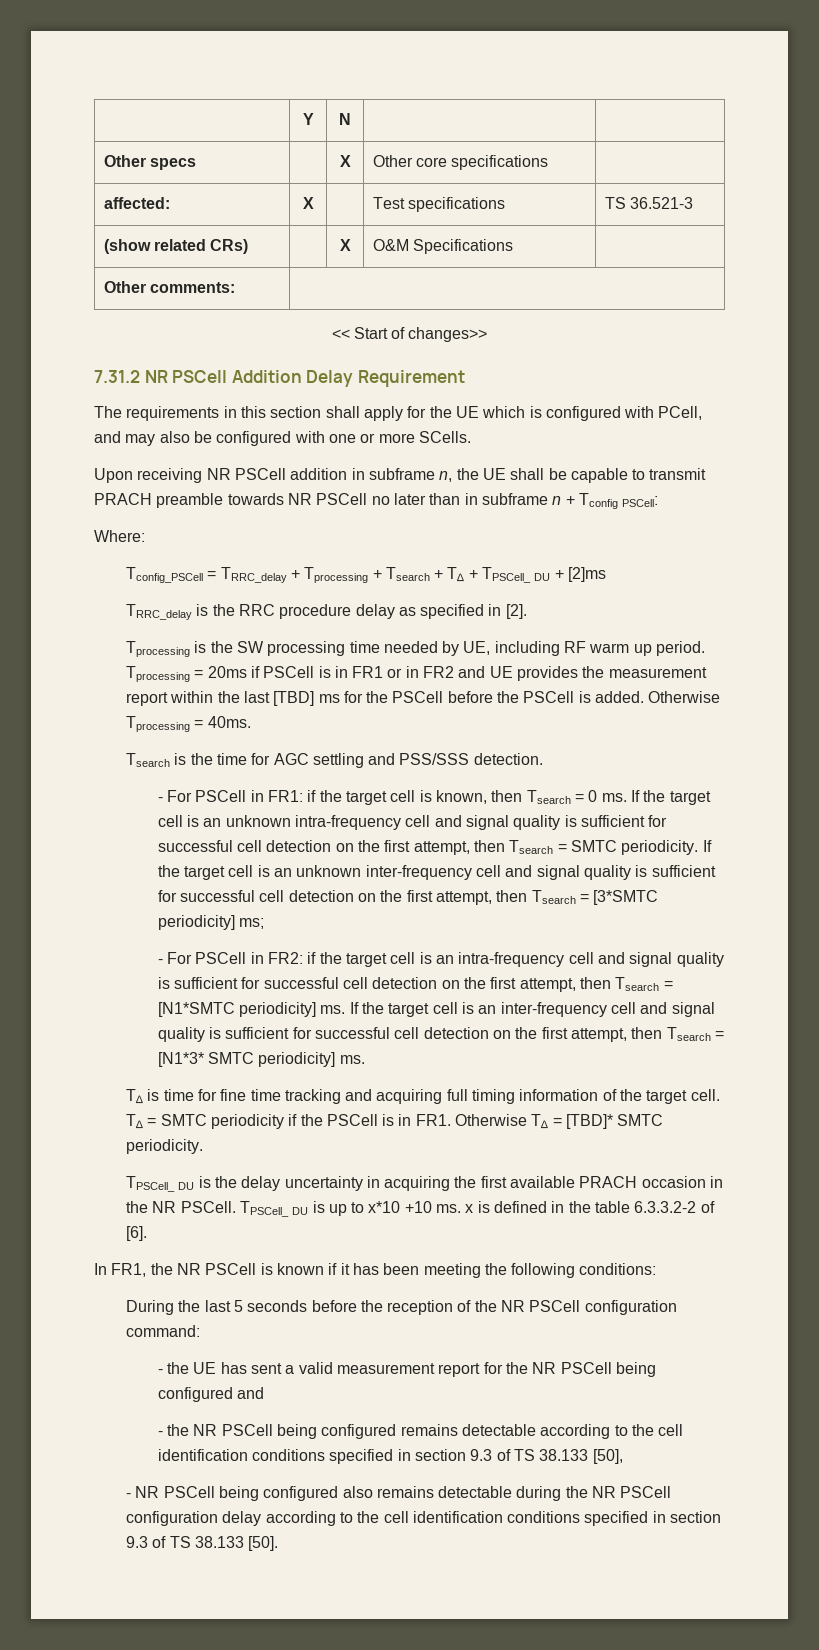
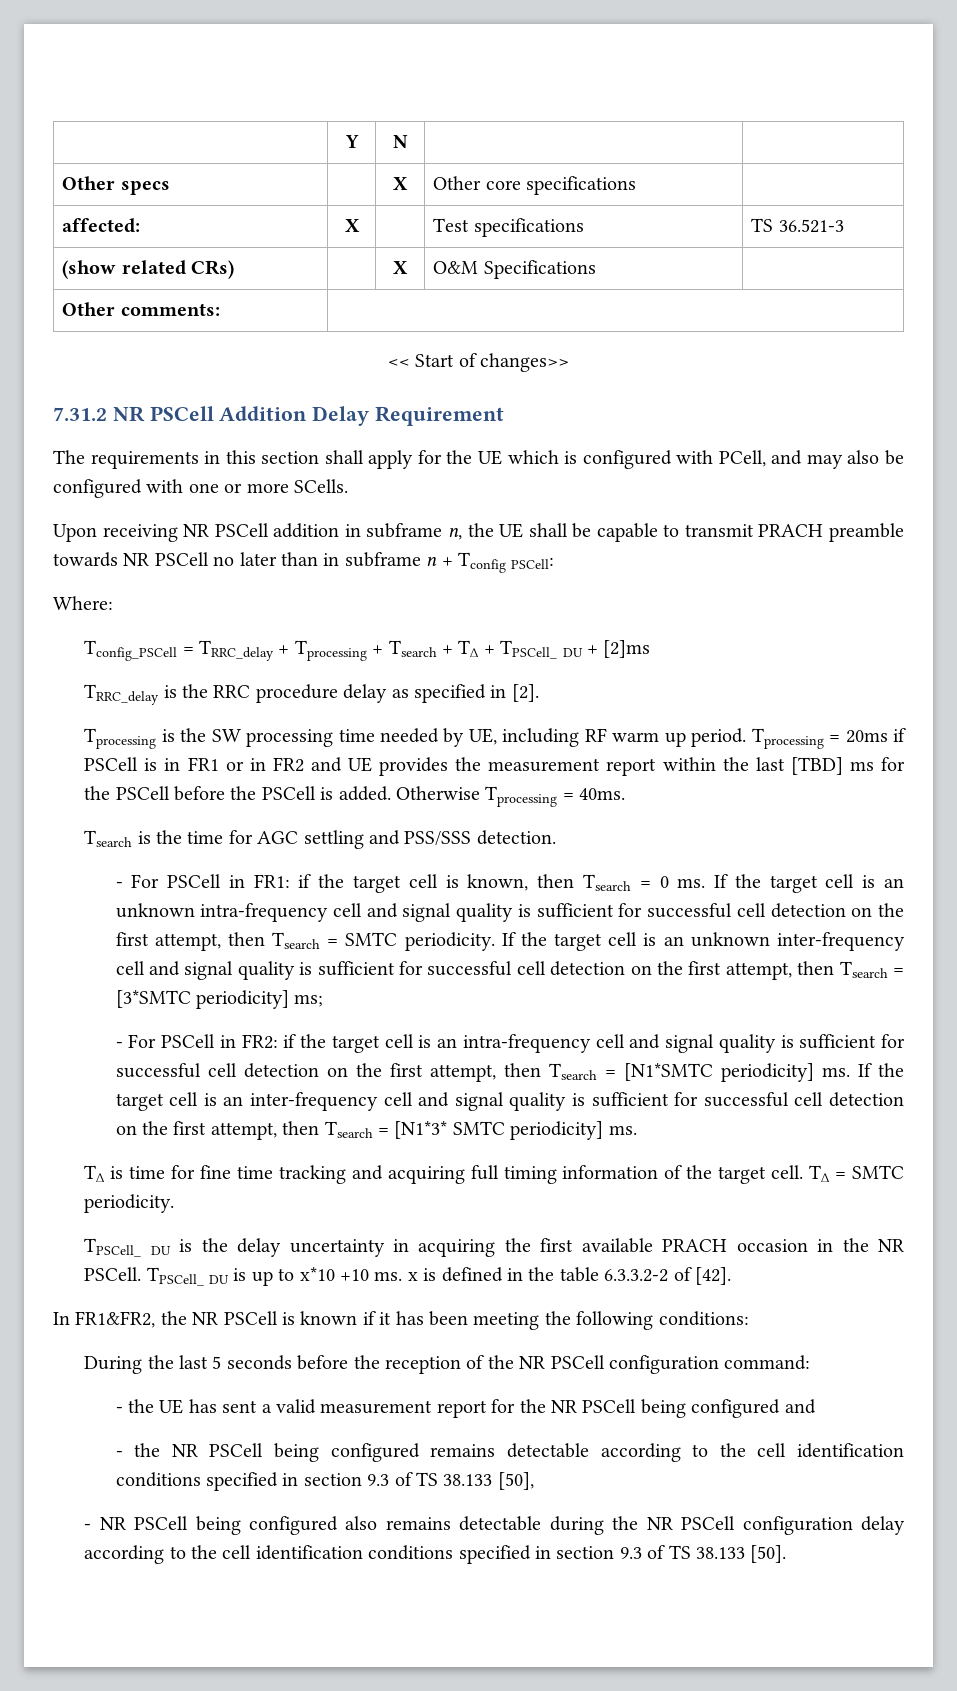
- T∆ = SMTC periodicity if the PSCell is in FR1. Otherwise T∆ = [TBD]* SMTC periodicity.
+ T∆ = SMTC periodicity.
- TPSCell_ DU is up to x*10 +10 ms. x is defined in the table 6.3.3.2-2 of [6].
+ TPSCell_ DU is up to x*10 +10 ms. x is defined in the table 6.3.3.2-2 of [42].
- In FR1, the NR PSCell is known if it has been meeting the following conditions:
+ In FR1&FR2, the NR PSCell is known if it has been meeting the following conditions:

